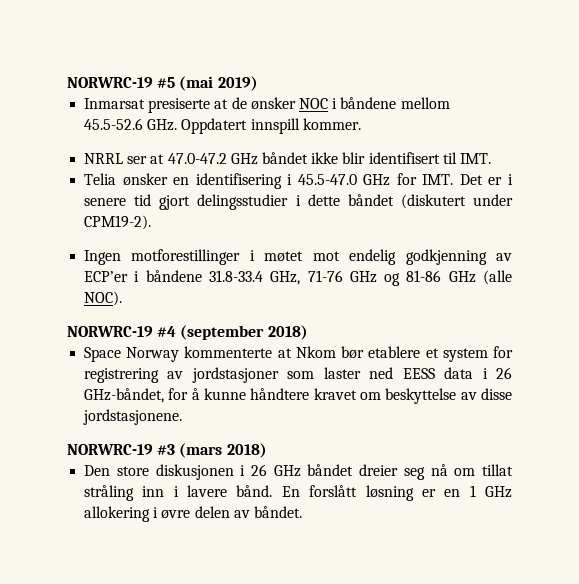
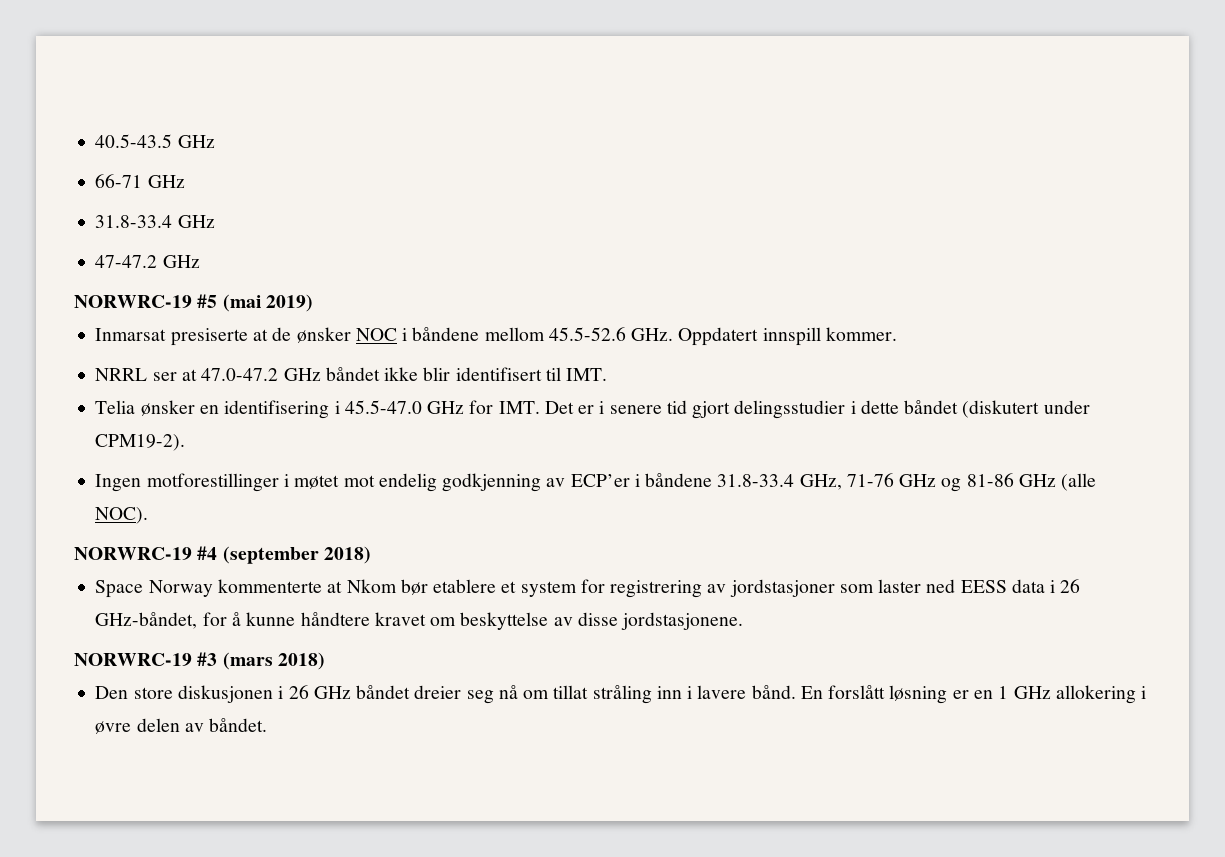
+ 40.5-43.5 GHz
+ 66-71 GHz
+ 31.8-33.4 GHz
+ 47-47.2 GHz

